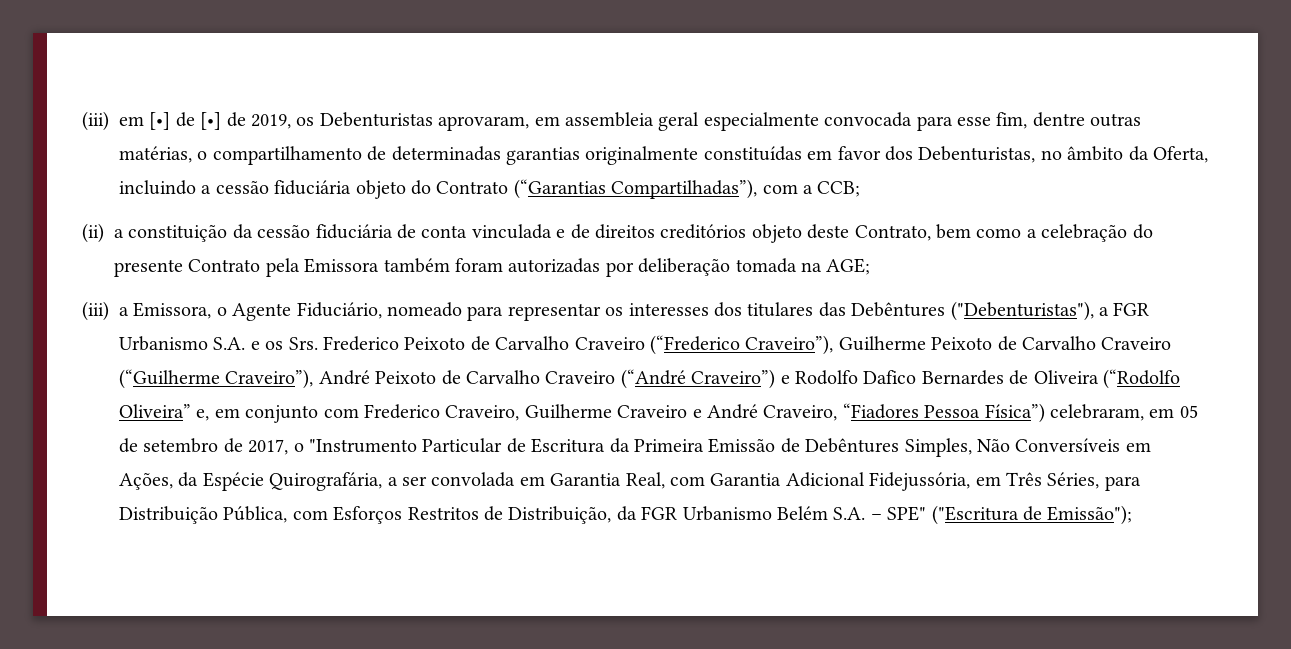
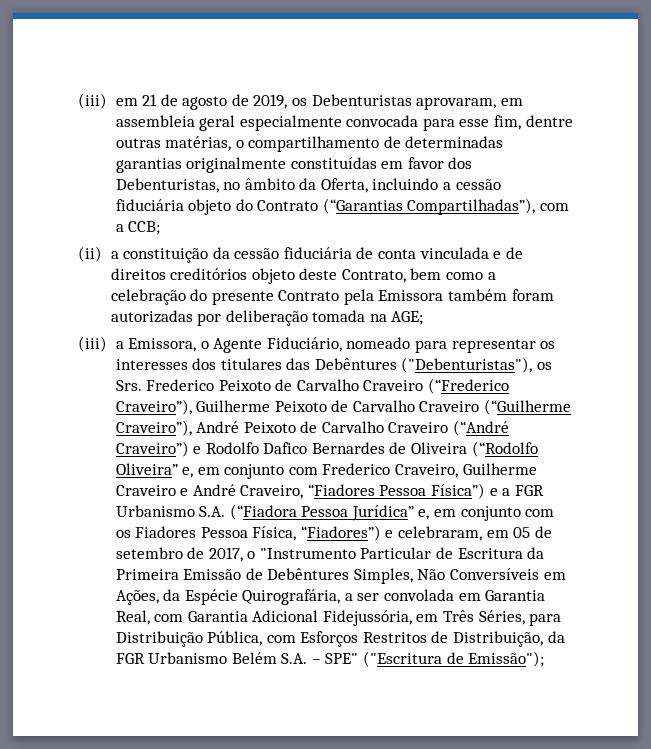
- (iii) em [•] de [•] de 2019, os Debenturistas aprovaram, em assembleia geral especialmente convocada para esse fim, dentre outras matérias, o compartilhamento de determinadas garantias originalmente constituídas em favor dos Debenturistas, no âmbito da Oferta, incluindo a cessão fiduciária objeto do Contrato (“Garantias Compartilhadas”), com a CCB;
+ (iii) em 21 de agosto de 2019, os Debenturistas aprovaram, em assembleia geral especialmente convocada para esse fim, dentre outras matérias, o compartilhamento de determinadas garantias originalmente constituídas em favor dos Debenturistas, no âmbito da Oferta, incluindo a cessão fiduciária objeto do Contrato (“Garantias Compartilhadas”), com a CCB;
- (iii) a Emissora, o Agente Fiduciário, nomeado para representar os interesses dos titulares das Debêntures ("Debenturistas"), a FGR Urbanismo S.A. e os Srs. Frederico Peixoto de Carvalho Craveiro (“Frederico Craveiro”), Guilherme Peixoto de Carvalho Craveiro (“Guilherme Craveiro”), André Peixoto de Carvalho Craveiro (“André Craveiro”) e Rodolfo Dafico Bernardes de Oliveira (“Rodolfo Oliveira” e, em conjunto com Frederico Craveiro, Guilherme Craveiro e André Craveiro, “Fiadores Pessoa Física”) celebraram, em 05 de setembro de 2017, o "Instrumento Particular de Escritura da Primeira Emissão de Debêntures Simples, Não Conversíveis em Ações, da Espécie Quirografária, a ser convolada em Garantia Real, com Garantia Adicional Fidejussória, em Três Séries, para Distribuição Pública, com Esforços Restritos de Distribuição, da FGR Urbanismo Belém S.A. – SPE" ("Escritura de Emissão");
+ (iii) a Emissora, o Agente Fiduciário, nomeado para representar os interesses dos titulares das Debêntures ("Debenturistas"), os Srs. Frederico Peixoto de Carvalho Craveiro (“Frederico Craveiro”), Guilherme Peixoto de Carvalho Craveiro (“Guilherme Craveiro”), André Peixoto de Carvalho Craveiro (“André Craveiro”) e Rodolfo Dafico Bernardes de Oliveira (“Rodolfo Oliveira” e, em conjunto com Frederico Craveiro, Guilherme Craveiro e André Craveiro, “Fiadores Pessoa Física”) e a FGR Urbanismo S.A. (“Fiadora Pessoa Jurídica” e, em conjunto com os Fiadores Pessoa Física, “Fiadores”) e celebraram, em 05 de setembro de 2017, o "Instrumento Particular de Escritura da Primeira Emissão de Debêntures Simples, Não Conversíveis em Ações, da Espécie Quirografária, a ser convolada em Garantia Real, com Garantia Adicional Fidejussória, em Três Séries, para Distribuição Pública, com Esforços Restritos de Distribuição, da FGR Urbanismo Belém S.A. – SPE" ("Escritura de Emissão");

